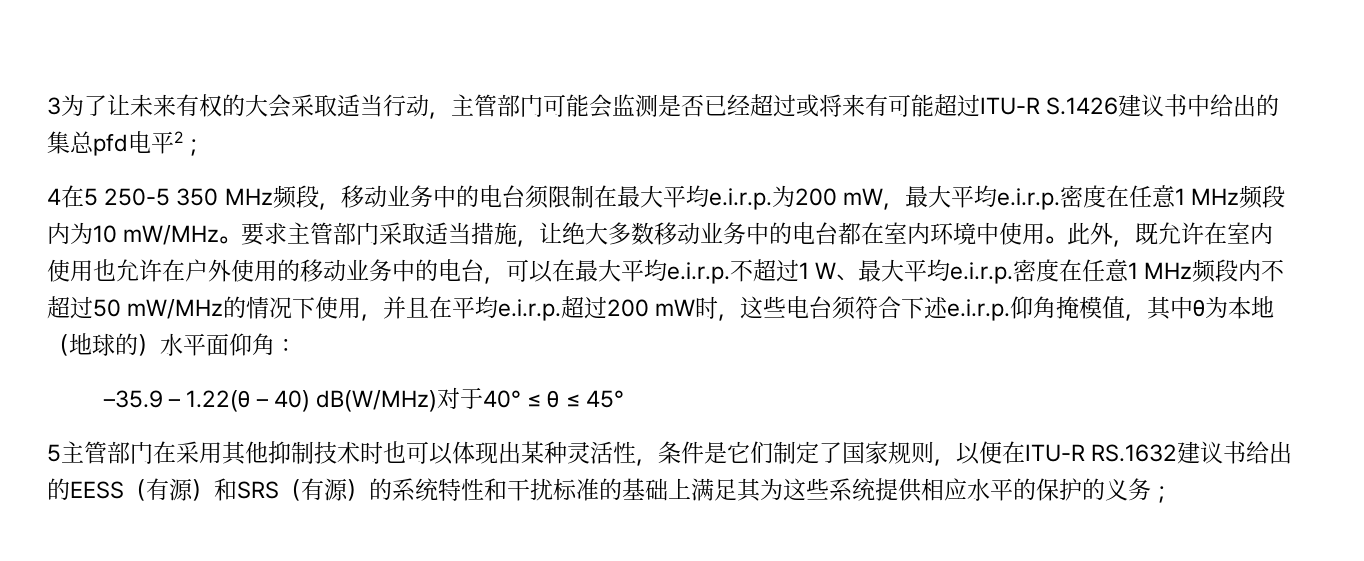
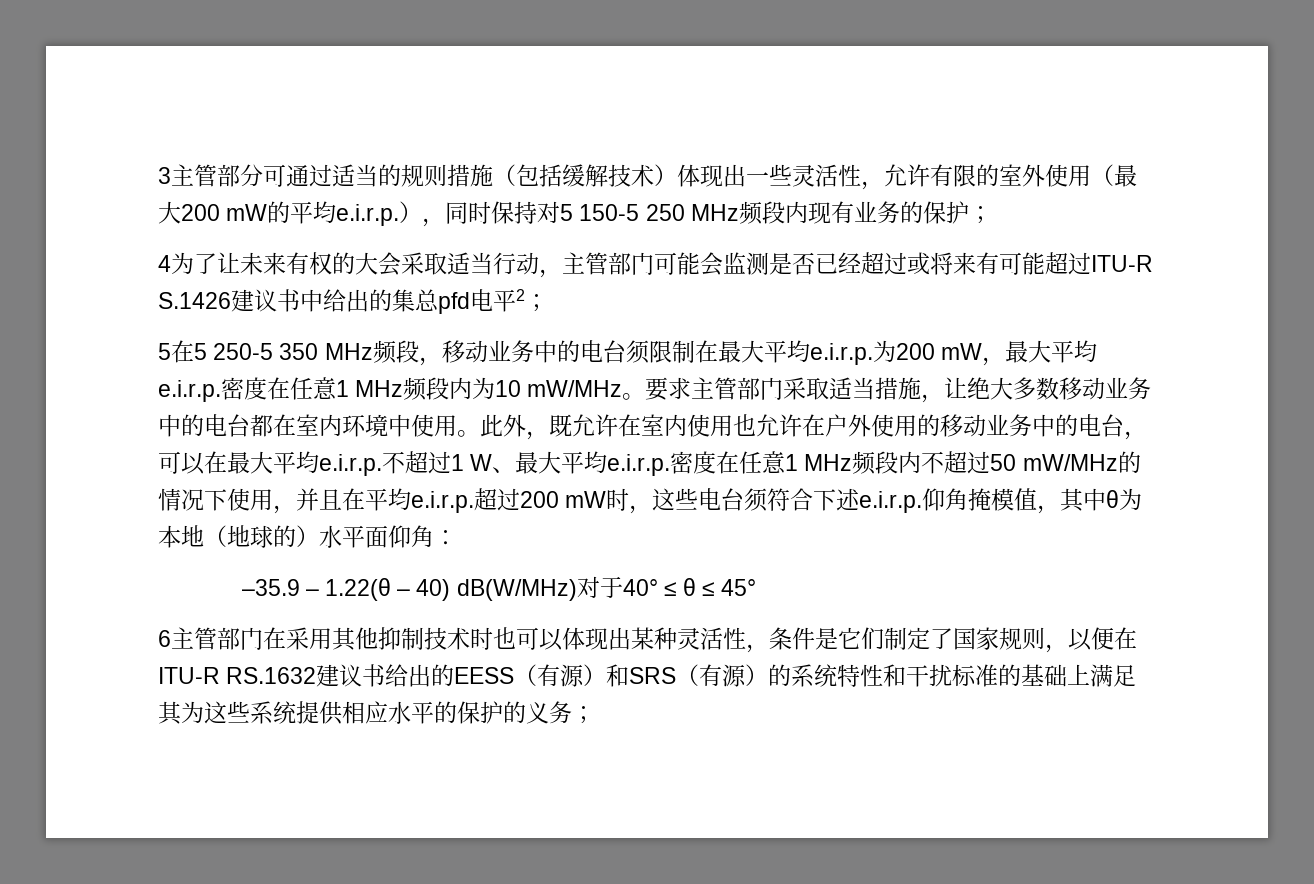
- 3为了让未来有权的大会采取适当行动，主管部门可能会监测是否已经超过或将来有可能超过ITU-R S.1426建议书中给出的集总pfd电平2；
+ 3主管部分可通过适当的规则措施（包括缓解技术）体现出一些灵活性，允许有限的室外使用（最大200 mW的平均e.i.r.p.），同时保持对5 150-5 250 MHz频段内现有业务的保护；
+ 4为了让未来有权的大会采取适当行动，主管部门可能会监测是否已经超过或将来有可能超过ITU-R S.1426建议书中给出的集总pfd电平2；
- 4在5 250-5 350 MHz频段，移动业务中的电台须限制在最大平均e.i.r.p.为200 mW，最大平均e.i.r.p.密度在任意1 MHz频段内为10 mW/MHz。
+ 5在5 250-5 350 MHz频段，移动业务中的电台须限制在最大平均e.i.r.p.为200 mW，最大平均e.i.r.p.密度在任意1 MHz频段内为10 mW/MHz。
- 5主管部门在采用其他抑制技术时也可以体现出某种灵活性，条件是它们制定了国家规则，以便在ITU-R RS.1632建议书给出的EESS（有源）和SRS（有源）的系统特性和干扰标准的基础上满足其为这些系统提供相应水平的保护的义务；
+ 6主管部门在采用其他抑制技术时也可以体现出某种灵活性，条件是它们制定了国家规则，以便在ITU-R RS.1632建议书给出的EESS（有源）和SRS（有源）的系统特性和干扰标准的基础上满足其为这些系统提供相应水平的保护的义务；

